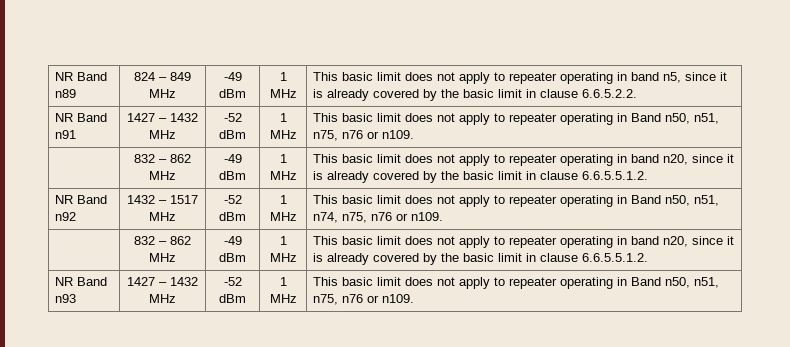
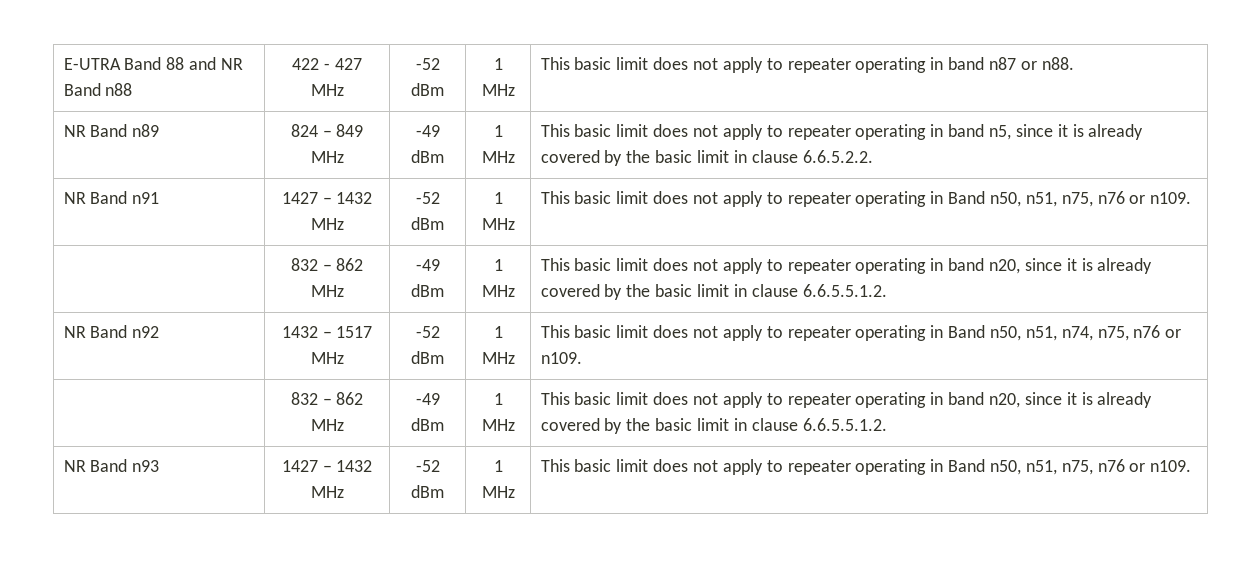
+ E-UTRA Band 88 and NR Band n88 | 422 - 427 MHz | -52 dBm | 1 MHz | This basic limit does not apply to repeater operating in band n87 or n88.

